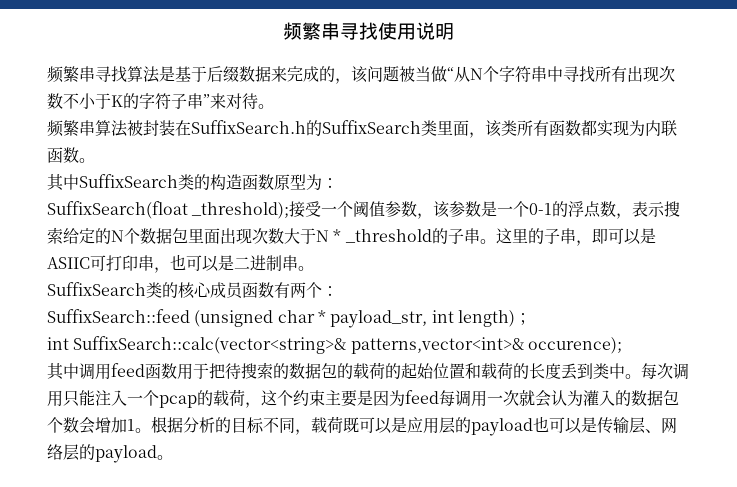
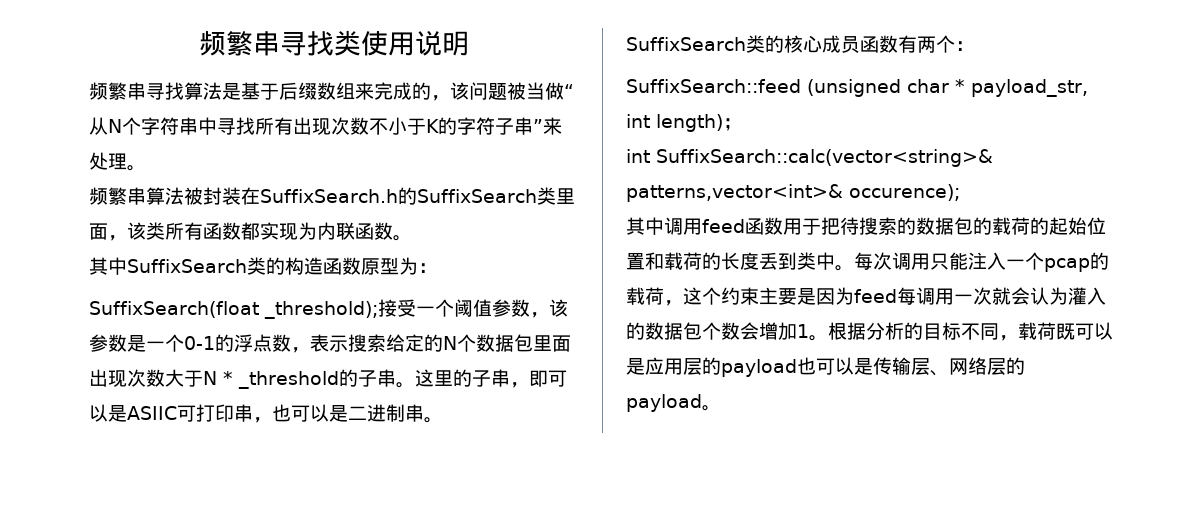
- 频繁串寻找使用说明
+ 频繁串寻找类使用说明
- 频繁串寻找算法是基于后缀数据来完成的，该问题被当做“从N个字符串中寻找所有出现次数不小于K的字符子串”来对待。
+ 频繁串寻找算法是基于后缀数组来完成的，该问题被当做“从N个字符串中寻找所有出现次数不小于K的字符子串”来处理。

